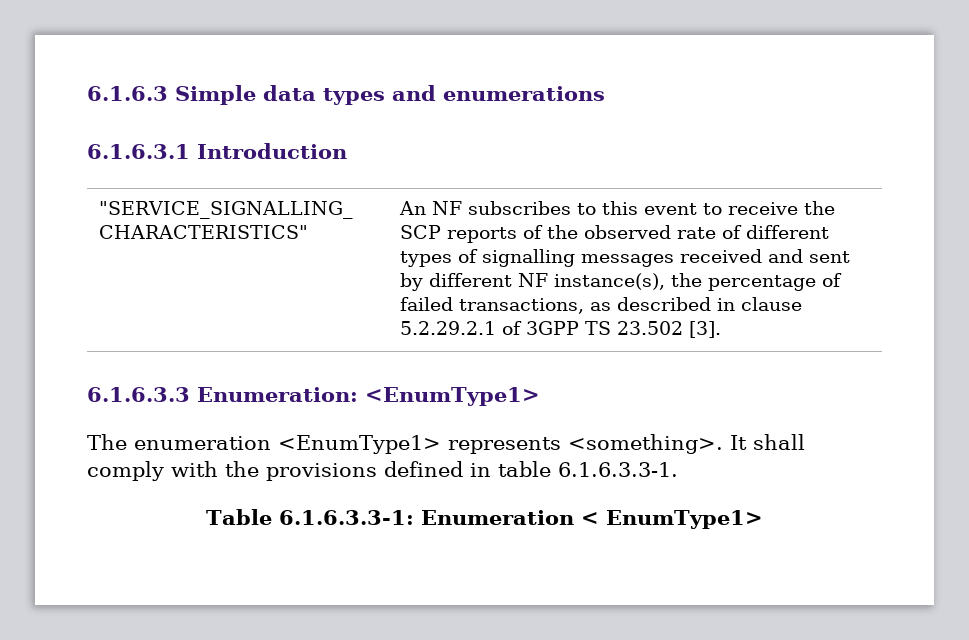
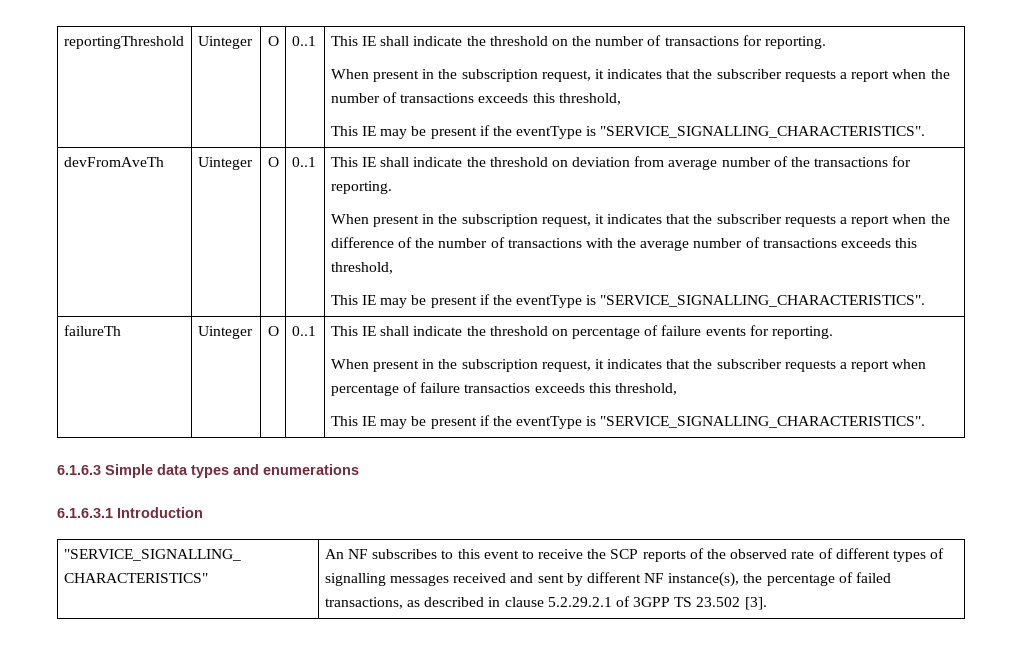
+ reportingThreshold | Uinteger | O | 0..1 | This IE shall indicate the threshold on the number of transactions for reporting.
+ When present in the subscription request, it indicates that the subscriber requests a report when the number of transactions exceeds this threshold,
+ This IE may be present if the eventType is "SERVICE_SIGNALLING_CHARACTERISTICS".
+ devFromAveTh | Uinteger | O | 0..1 | This IE shall indicate the threshold on deviation from average number of the transactions for reporting.
+ When present in the subscription request, it indicates that the subscriber requests a report when the difference of the number of transactions with the average number of transactions exceeds this threshold,
+ This IE may be present if the eventType is "SERVICE_SIGNALLING_CHARACTERISTICS".
+ failureTh | Uinteger | O | 0..1 | This IE shall indicate the threshold on percentage of failure events for reporting.
+ When present in the subscription request, it indicates that the subscriber requests a report when percentage of failure transactios exceeds this threshold,
+ This IE may be present if the eventType is "SERVICE_SIGNALLING_CHARACTERISTICS".
- 6.1.6.3.3 Enumeration: <EnumType1>
- The enumeration <EnumType1> represents <something>. It shall comply with the provisions defined in table 6.1.6.3.3-1.
- Table 6.1.6.3.3-1: Enumeration < EnumType1>

